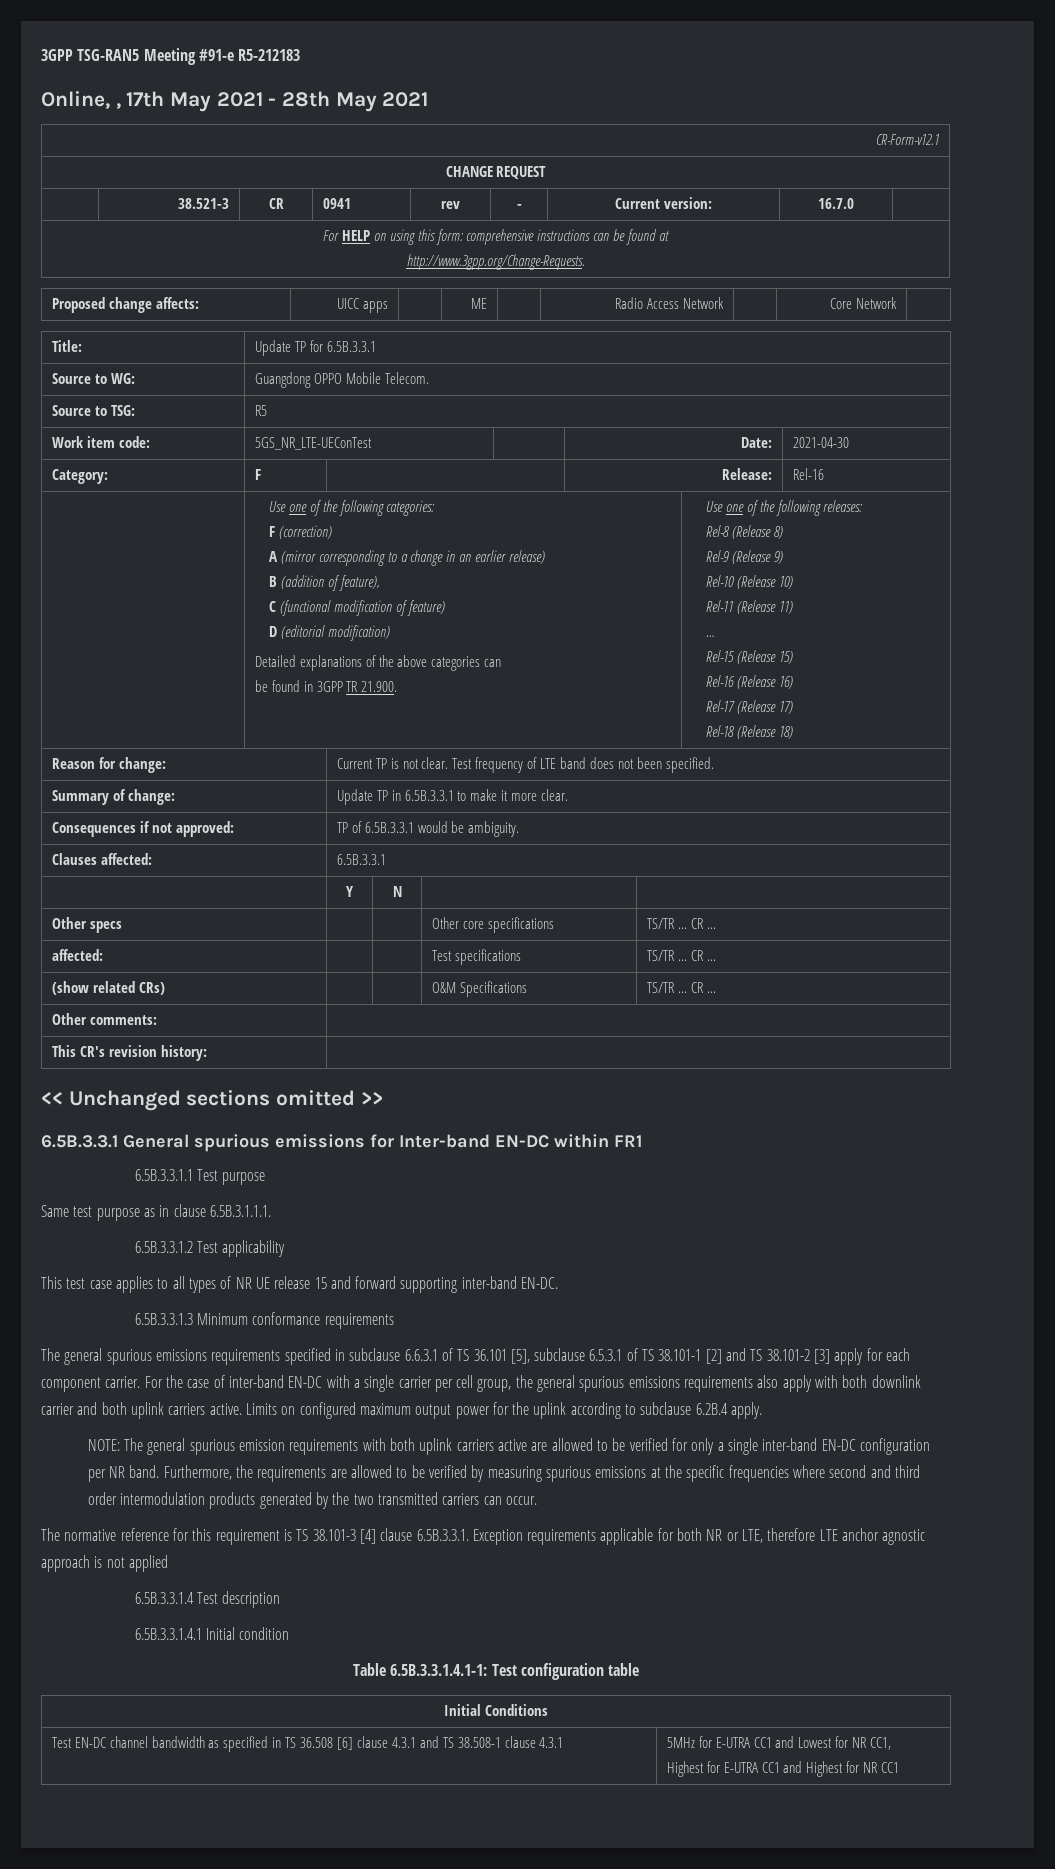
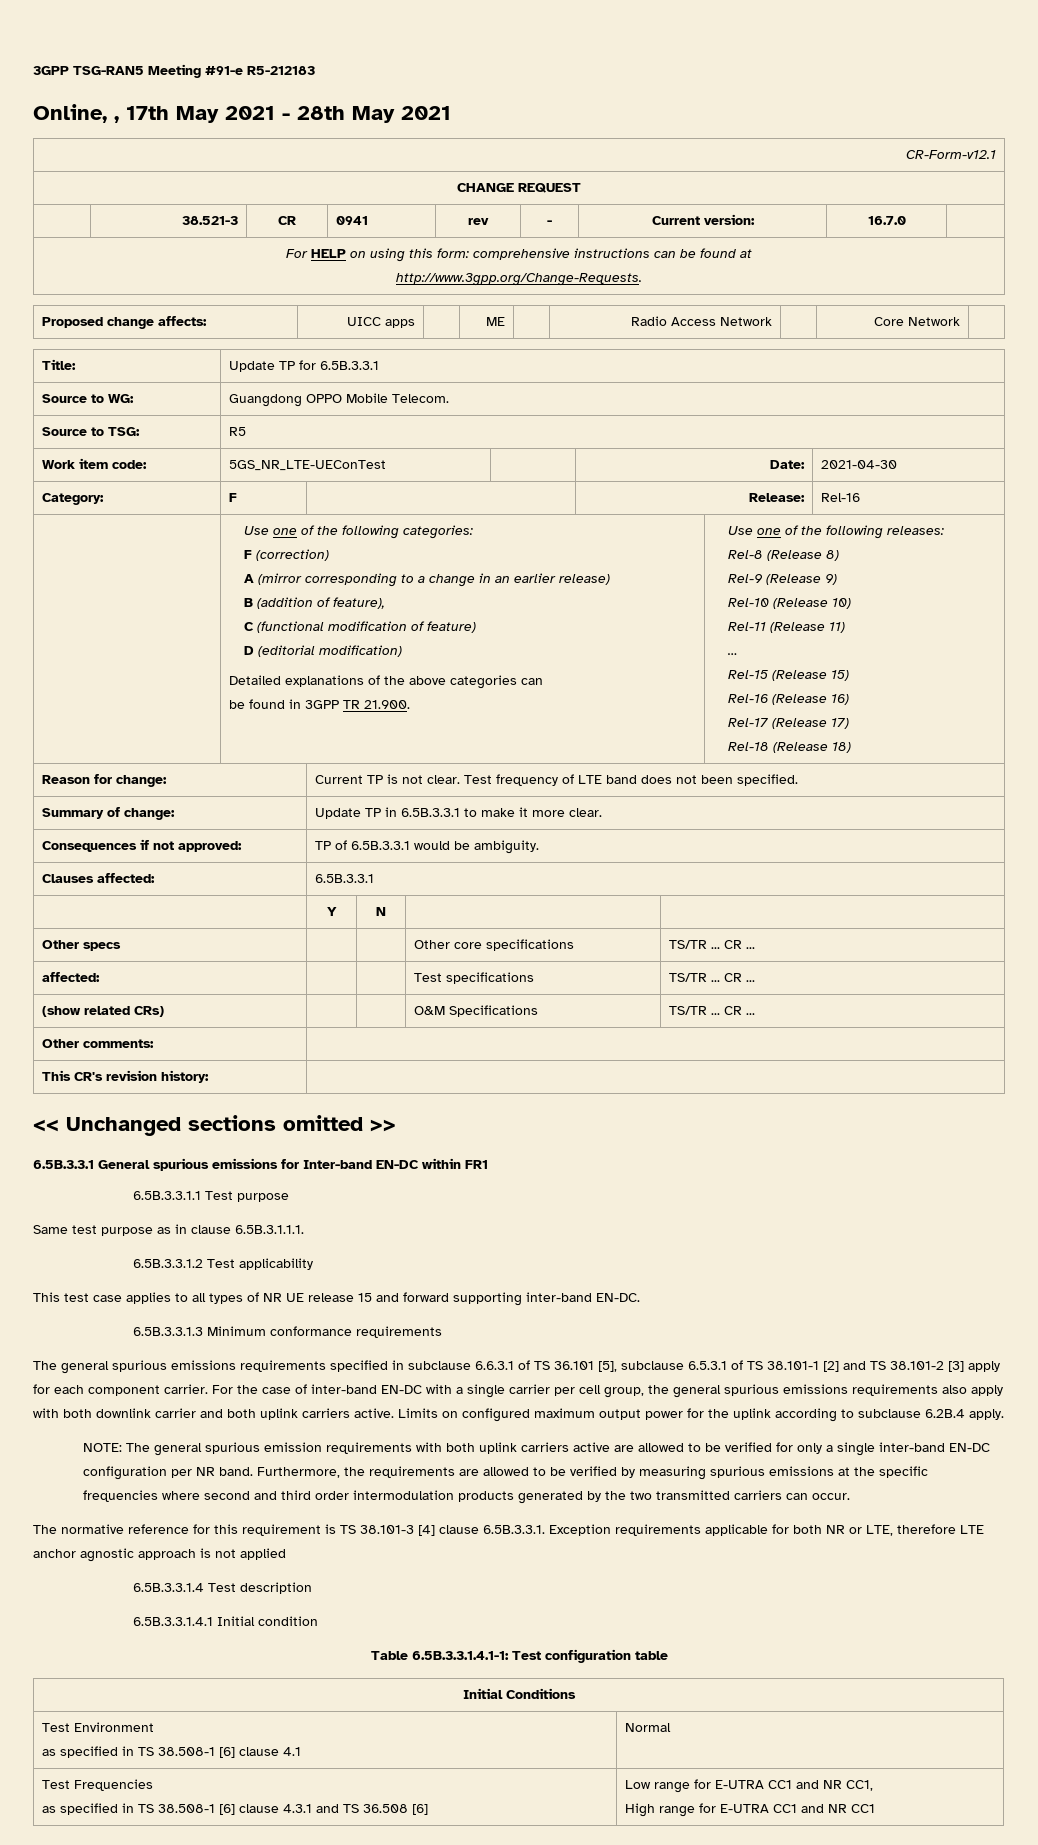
- Test EN-DC channel bandwidth as specified in TS 36.508 [6] clause 4.3.1 and TS 38.508-1 clause 4.3.1 | 5MHz for E-UTRA CC1 and Lowest for NR CC1,
- Highest for E-UTRA CC1 and Highest for NR CC1
+ Test Environment
+ as specified in TS 38.508-1 [6] clause 4.1 | Normal
+ Test Frequencies
+ as specified in TS 38.508-1 [6] clause 4.3.1 and TS 36.508 [6] | Low range for E-UTRA CC1 and NR CC1,
+ High range for E-UTRA CC1 and NR CC1

